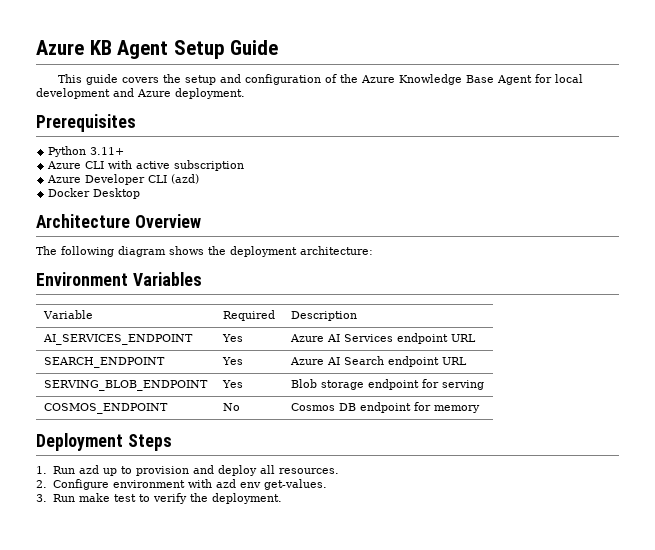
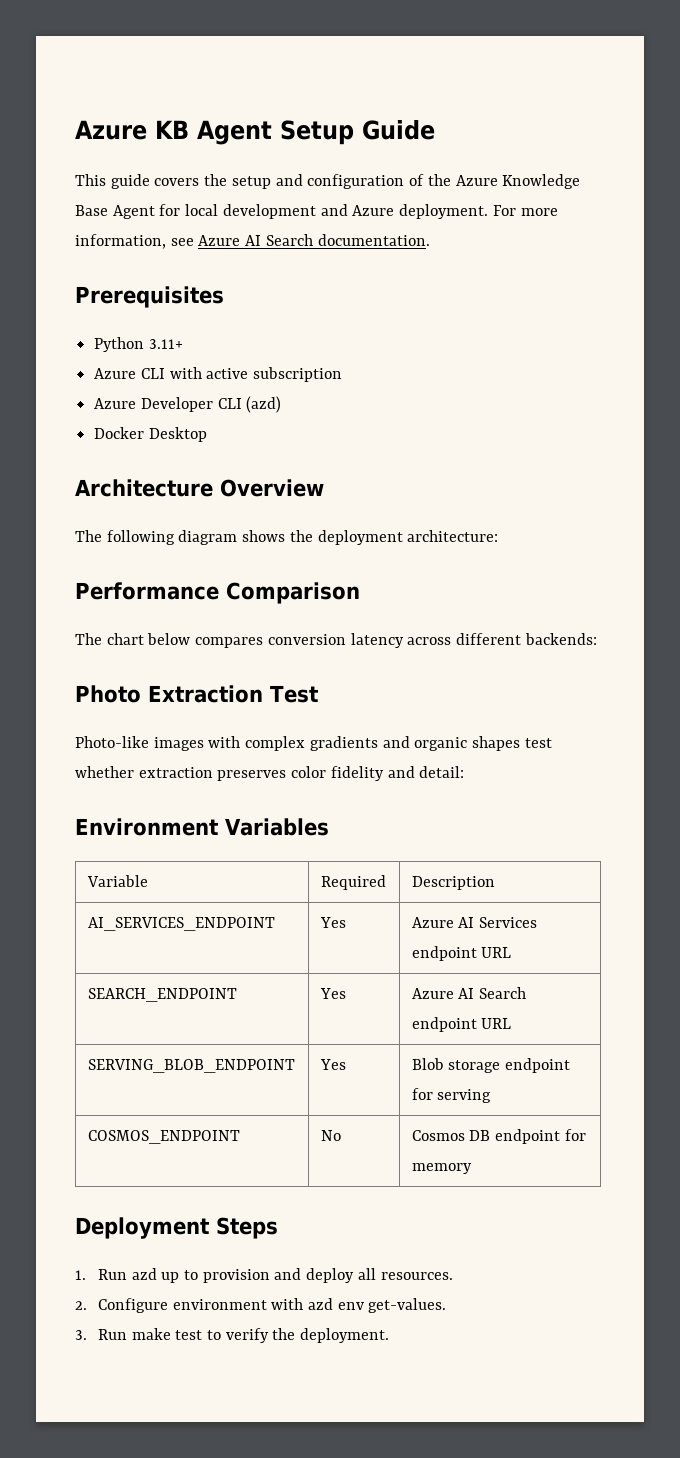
+ For more information, see Azure AI Search documentation.
+ Performance Comparison
+ The chart below compares conversion latency across different backends:
+ Photo Extraction Test
+ Photo-like images with complex gradients and organic shapes test whether extraction preserves color fidelity and detail:

